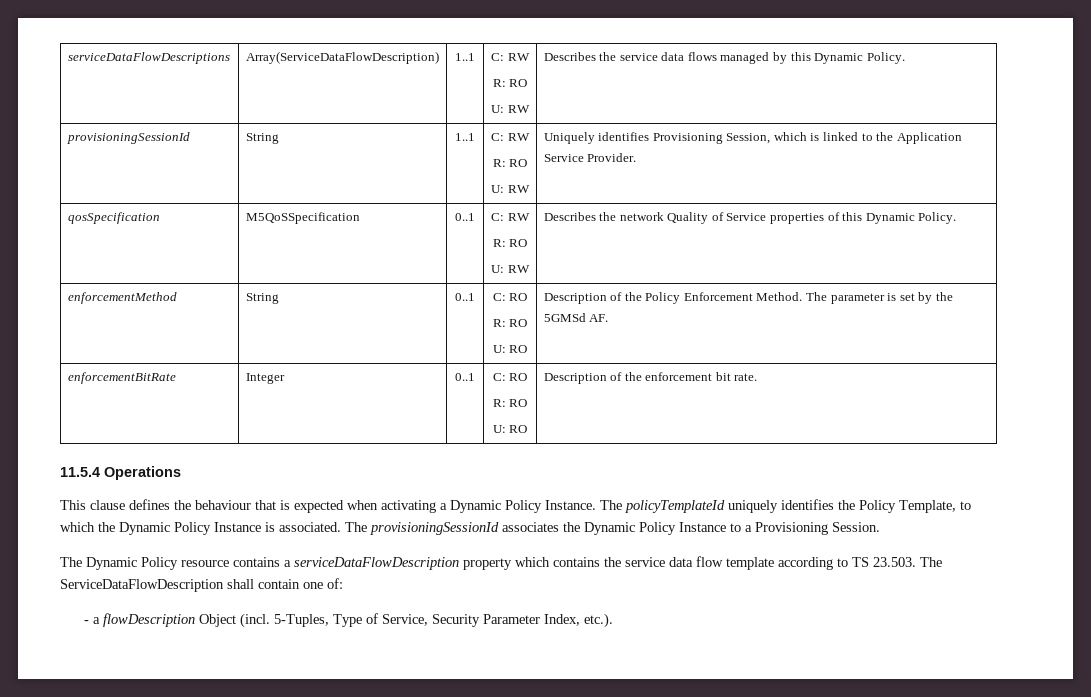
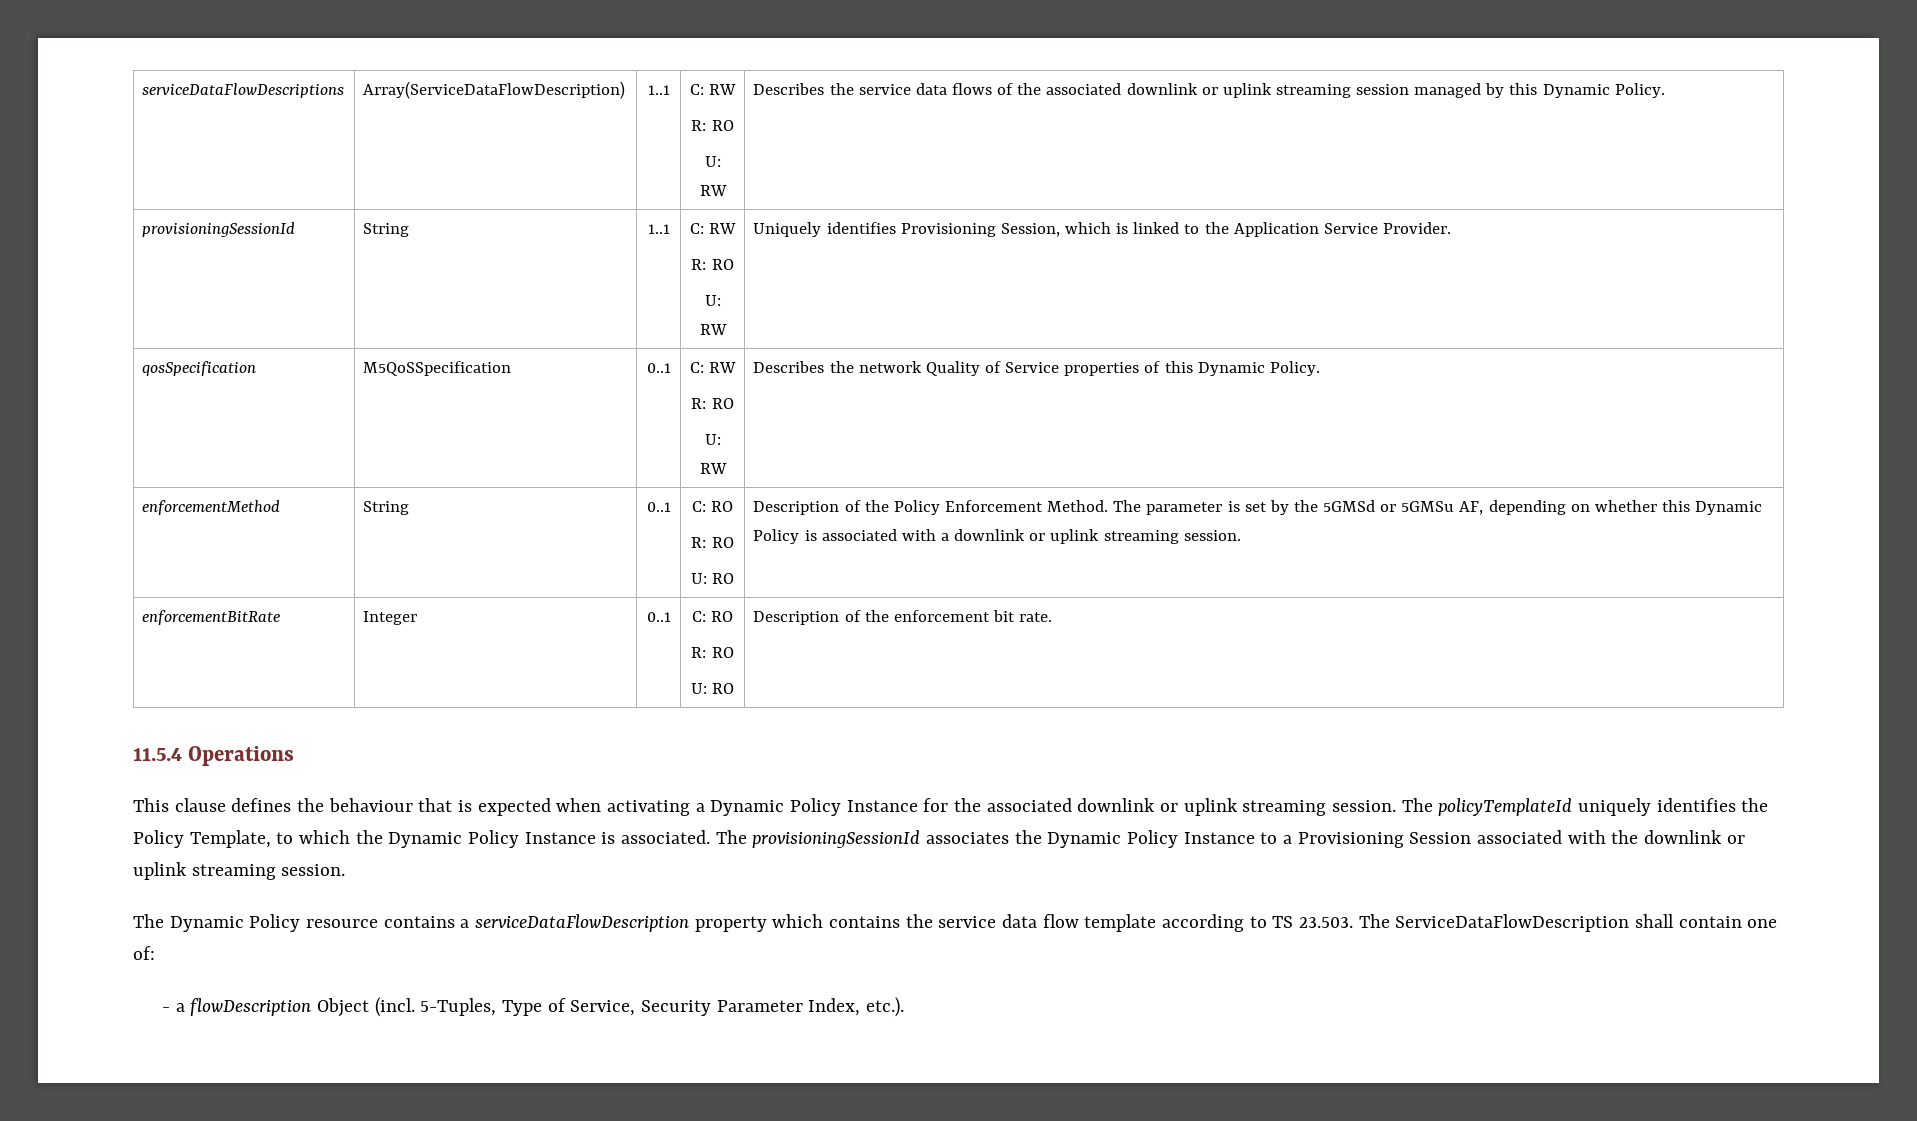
  serviceDataFlowDescriptions | Array(ServiceDataFlowDescription) | 1..1 | C: RW
  R: RO
- U: RW | Describes the service data flows managed by this Dynamic Policy.
+ U: RW | Describes the service data flows of the associated downlink or uplink streaming session managed by this Dynamic Policy.
  enforcementMethod | String | 0..1 | C: RO
  R: RO
- U: RO | Description of the Policy Enforcement Method. The parameter is set by the 5GMSd AF.
+ U: RO | Description of the Policy Enforcement Method. The parameter is set by the 5GMSd or 5GMSu AF, depending on whether this Dynamic Policy is associated with a downlink or uplink streaming session.
- This clause defines the behaviour that is expected when activating a Dynamic Policy Instance.
+ This clause defines the behaviour that is expected when activating a Dynamic Policy Instance for the associated downlink or uplink streaming session.
- The provisioningSessionId associates the Dynamic Policy Instance to a Provisioning Session.
+ The provisioningSessionId associates the Dynamic Policy Instance to a Provisioning Session associated with the downlink or uplink streaming session.

